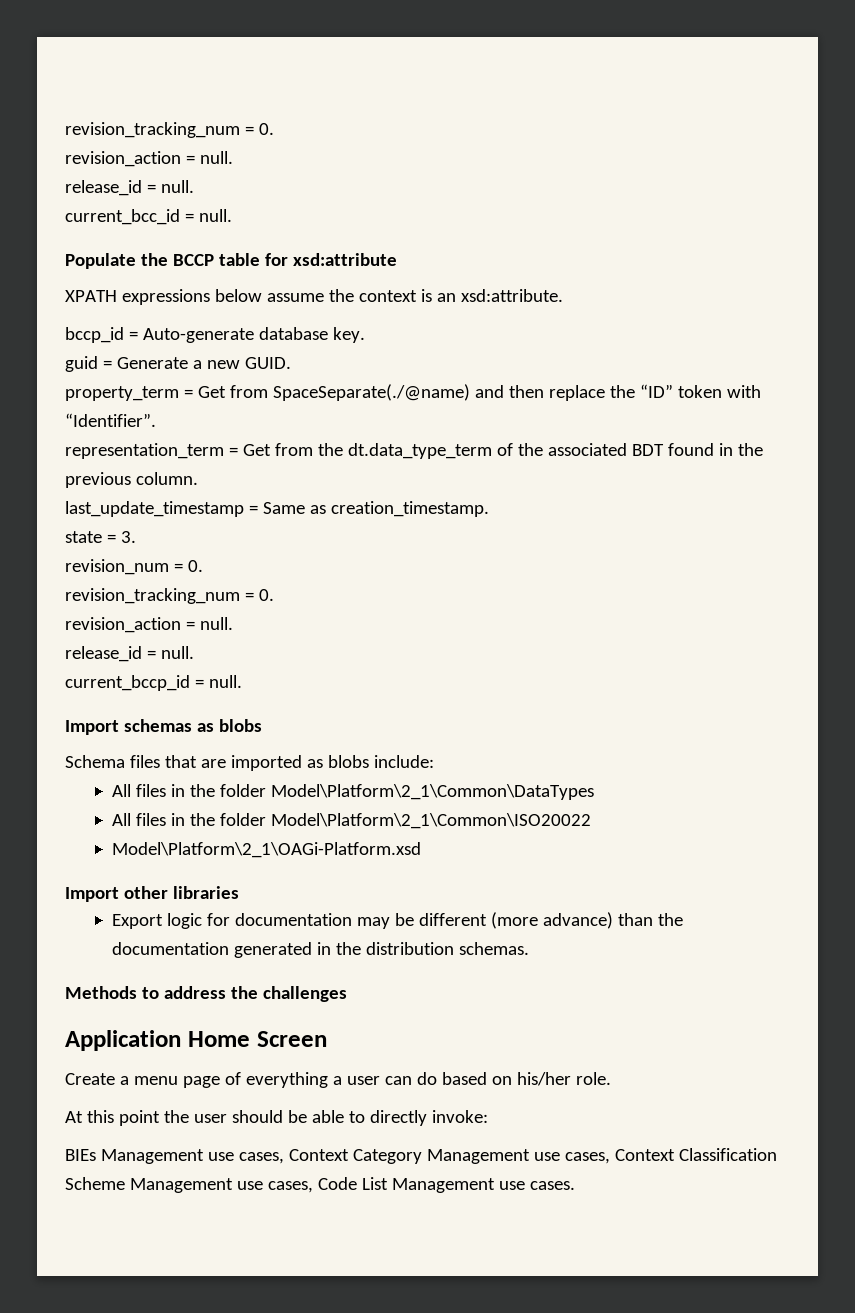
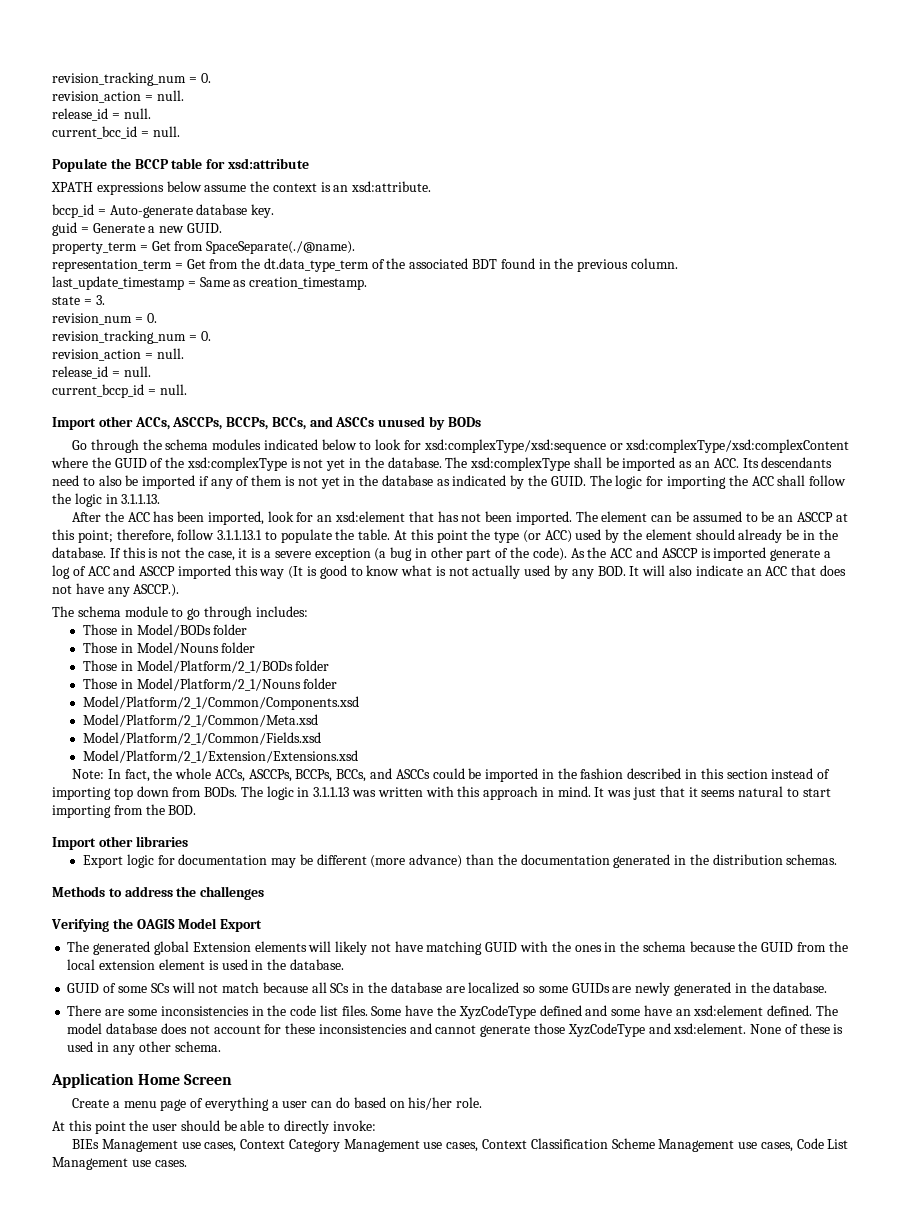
- property_term = Get from SpaceSeparate(./@name) and then replace the “ID” token with “Identifier”.
+ property_term = Get from SpaceSeparate(./@name).
- Import schemas as blobs
- Schema files that are imported as blobs include:
- All files in the folder Model\Platform\2_1\Common\DataTypes
- All files in the folder Model\Platform\2_1\Common\ISO20022
- Model\Platform\2_1\OAGi-Platform.xsd
+ Import other ACCs, ASCCPs, BCCPs, BCCs, and ASCCs unused by BODs
+ Go through the schema modules indicated below to look for xsd:complexType/xsd:sequence or xsd:complexType/xsd:complexContent where the GUID of the xsd:complexType is not yet in the database. The xsd:complexType shall be imported as an ACC. Its descendants need to also be imported if any of them is not yet in the database as indicated by the GUID. The logic for importing the ACC shall follow the logic in 3.1.1.13.
+ After the ACC has been imported, look for an xsd:element that has not been imported. The element can be assumed to be an ASCCP at this point; therefore, follow 3.1.1.13.1 to populate the table. At this point the type (or ACC) used by the element should already be in the database. If this is not the case, it is a severe exception (a bug in other part of the code). As the ACC and ASCCP is imported generate a log of ACC and ASCCP imported this way (It is good to know what is not actually used by any BOD. It will also indicate an ACC that does not have any ASCCP.).
+ The schema module to go through includes:
+ Those in Model/BODs folder
+ Those in Model/Nouns folder
+ Those in Model/Platform/2_1/BODs folder
+ Those in Model/Platform/2_1/Nouns folder
+ Model/Platform/2_1/Common/Components.xsd
+ Model/Platform/2_1/Common/Meta.xsd
+ Model/Platform/2_1/Common/Fields.xsd
+ Model/Platform/2_1/Extension/Extensions.xsd
+ Note: In fact, the whole ACCs, ASCCPs, BCCPs, BCCs, and ASCCs could be imported in the fashion described in this section instead of importing top down from BODs. The logic in 3.1.1.13 was written with this approach in mind. It was just that it seems natural to start importing from the BOD.
+ Verifying the OAGIS Model Export
+ The generated global Extension elements will likely not have matching GUID with the ones in the schema because the GUID from the local extension element is used in the database.
+ GUID of some SCs will not match because all SCs in the database are localized so some GUIDs are newly generated in the database.
+ There are some inconsistencies in the code list files. Some have the XyzCodeType defined and some have an xsd:element defined. The model database does not account for these inconsistencies and cannot generate those XyzCodeType and xsd:element. None of these is used in any other schema.

